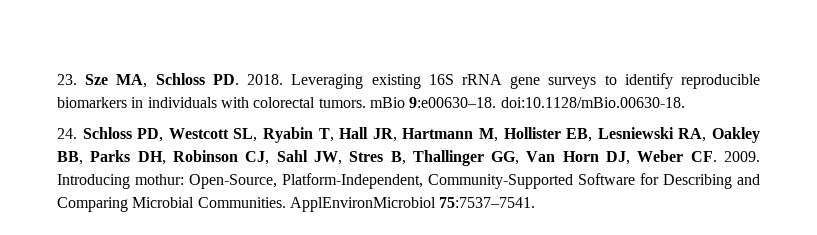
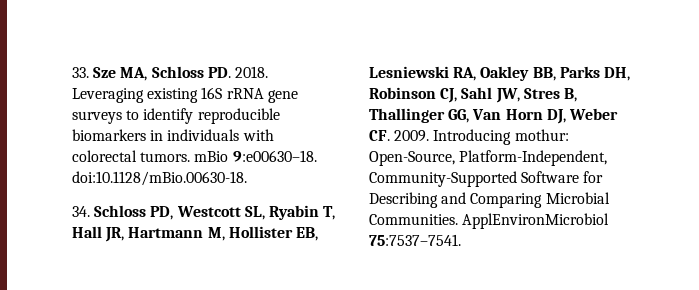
- 23. Sze MA, Schloss PD. 2018.
+ 33. Sze MA, Schloss PD. 2018.
- 24. Schloss PD, Westcott SL, Ryabin T, Hall JR, Hartmann M, Hollister EB, Lesniewski RA, Oakley BB, Parks DH, Robinson CJ, Sahl JW, Stres B, Thallinger GG, Van Horn DJ, Weber CF. 2009.
+ 34. Schloss PD, Westcott SL, Ryabin T, Hall JR, Hartmann M, Hollister EB, Lesniewski RA, Oakley BB, Parks DH, Robinson CJ, Sahl JW, Stres B, Thallinger GG, Van Horn DJ, Weber CF. 2009.

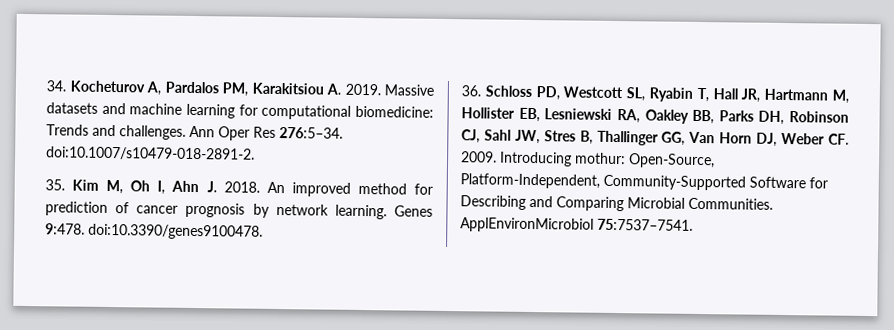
- 33. Sze MA, Schloss PD. 2018. Leveraging existing 16S rRNA gene surveys to identify reproducible biomarkers in individuals with colorectal tumors. mBio 9:e00630–18. doi:10.1128/mBio.00630-18.
- 34. Schloss PD, Westcott SL, Ryabin T, Hall JR, Hartmann M, Hollister EB, Lesniewski RA, Oakley BB, Parks DH, Robinson CJ, Sahl JW, Stres B, Thallinger GG, Van Horn DJ, Weber CF. 2009.
+ 34. Kocheturov A, Pardalos PM, Karakitsiou A. 2019. Massive datasets and machine learning for computational biomedicine: Trends and challenges. Ann Oper Res 276:5–34. doi:10.1007/s10479-018-2891-2.
+ 35. Kim M, Oh I, Ahn J. 2018. An improved method for prediction of cancer prognosis by network learning. Genes 9:478. doi:10.3390/genes9100478.
+ 36. Schloss PD, Westcott SL, Ryabin T, Hall JR, Hartmann M, Hollister EB, Lesniewski RA, Oakley BB, Parks DH, Robinson CJ, Sahl JW, Stres B, Thallinger GG, Van Horn DJ, Weber CF. 2009.

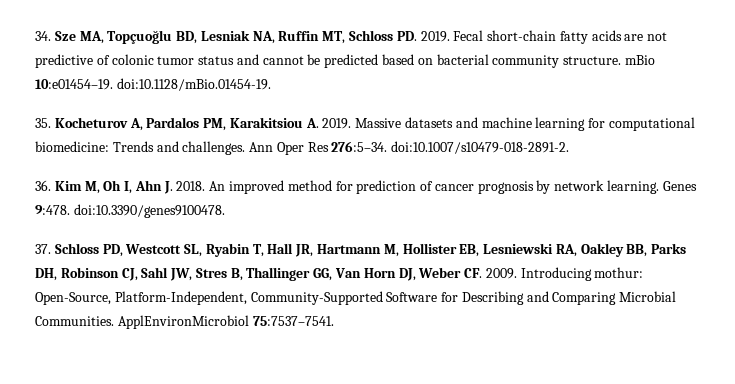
- 34. Kocheturov A, Pardalos PM, Karakitsiou A. 2019.
+ 34. Sze MA, Topçuoğlu BD, Lesniak NA, Ruffin MT, Schloss PD. 2019. Fecal short-chain fatty acids are not predictive of colonic tumor status and cannot be predicted based on bacterial community structure. mBio 10:e01454–19. doi:10.1128/mBio.01454-19.
+ 35. Kocheturov A, Pardalos PM, Karakitsiou A. 2019.
- 35. Kim M, Oh I, Ahn J. 2018.
+ 36. Kim M, Oh I, Ahn J. 2018.
- 36. Schloss PD, Westcott SL, Ryabin T, Hall JR, Hartmann M, Hollister EB, Lesniewski RA, Oakley BB, Parks DH, Robinson CJ, Sahl JW, Stres B, Thallinger GG, Van Horn DJ, Weber CF. 2009.
+ 37. Schloss PD, Westcott SL, Ryabin T, Hall JR, Hartmann M, Hollister EB, Lesniewski RA, Oakley BB, Parks DH, Robinson CJ, Sahl JW, Stres B, Thallinger GG, Van Horn DJ, Weber CF. 2009.

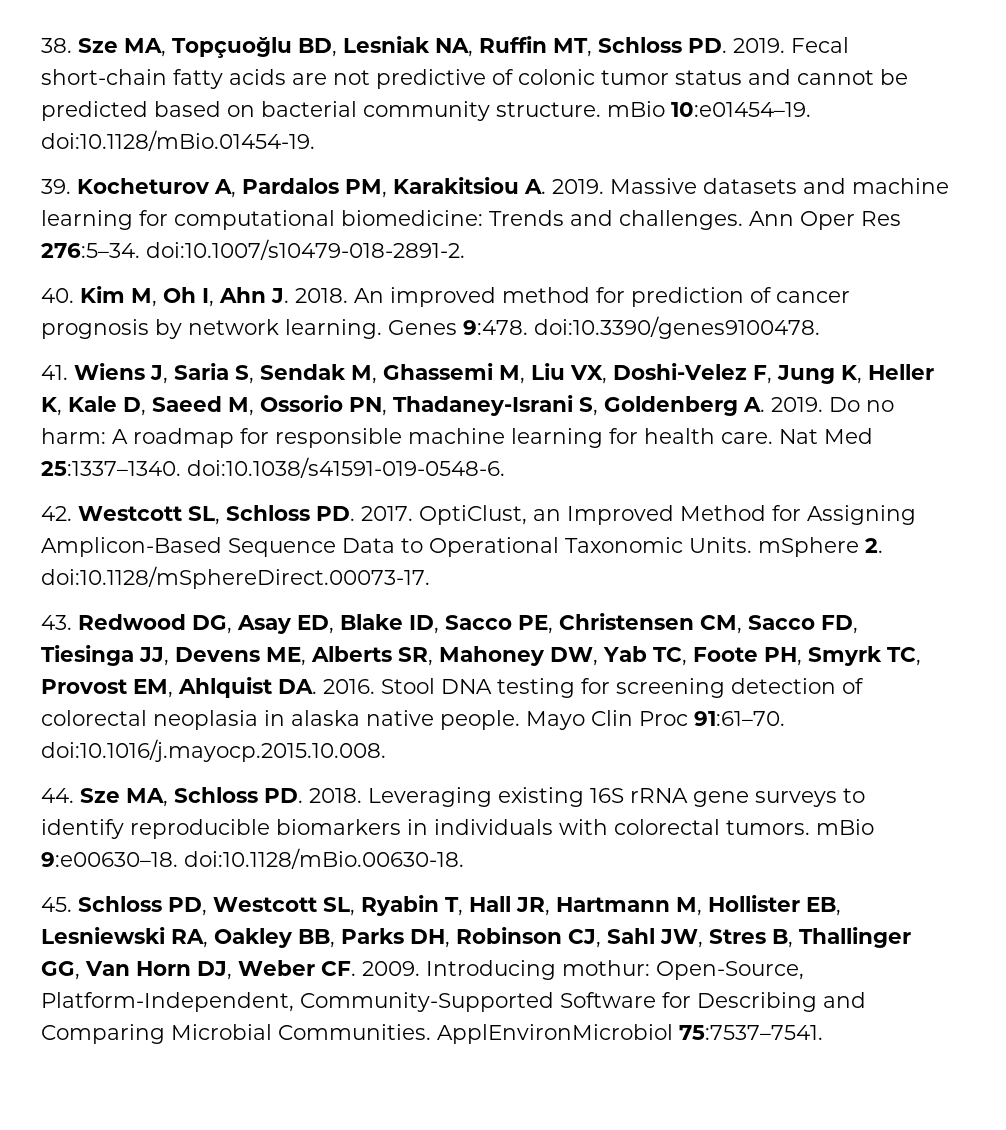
- 34. Sze MA, Topçuoğlu BD, Lesniak NA, Ruffin MT, Schloss PD. 2019.
+ 38. Sze MA, Topçuoğlu BD, Lesniak NA, Ruffin MT, Schloss PD. 2019.
- 35. Kocheturov A, Pardalos PM, Karakitsiou A. 2019.
+ 39. Kocheturov A, Pardalos PM, Karakitsiou A. 2019.
- 36. Kim M, Oh I, Ahn J. 2018.
+ 40. Kim M, Oh I, Ahn J. 2018.
- 37. Schloss PD, Westcott SL, Ryabin T, Hall JR, Hartmann M, Hollister EB, Lesniewski RA, Oakley BB, Parks DH, Robinson CJ, Sahl JW, Stres B, Thallinger GG, Van Horn DJ, Weber CF. 2009.
+ 41. Wiens J, Saria S, Sendak M, Ghassemi M, Liu VX, Doshi-Velez F, Jung K, Heller K, Kale D, Saeed M, Ossorio PN, Thadaney-Israni S, Goldenberg A. 2019. Do no harm: A roadmap for responsible machine learning for health care. Nat Med 25:1337–1340. doi:10.1038/s41591-019-0548-6.
+ 42. Westcott SL, Schloss PD. 2017. OptiClust, an Improved Method for Assigning Amplicon-Based Sequence Data to Operational Taxonomic Units. mSphere 2. doi:10.1128/mSphereDirect.00073-17.
+ 43. Redwood DG, Asay ED, Blake ID, Sacco PE, Christensen CM, Sacco FD, Tiesinga JJ, Devens ME, Alberts SR, Mahoney DW, Yab TC, Foote PH, Smyrk TC, Provost EM, Ahlquist DA. 2016. Stool DNA testing for screening detection of colorectal neoplasia in alaska native people. Mayo Clin Proc 91:61–70. doi:10.1016/j.mayocp.2015.10.008.
+ 44. Sze MA, Schloss PD. 2018. Leveraging existing 16S rRNA gene surveys to identify reproducible biomarkers in individuals with colorectal tumors. mBio 9:e00630–18. doi:10.1128/mBio.00630-18.
+ 45. Schloss PD, Westcott SL, Ryabin T, Hall JR, Hartmann M, Hollister EB, Lesniewski RA, Oakley BB, Parks DH, Robinson CJ, Sahl JW, Stres B, Thallinger GG, Van Horn DJ, Weber CF. 2009.

